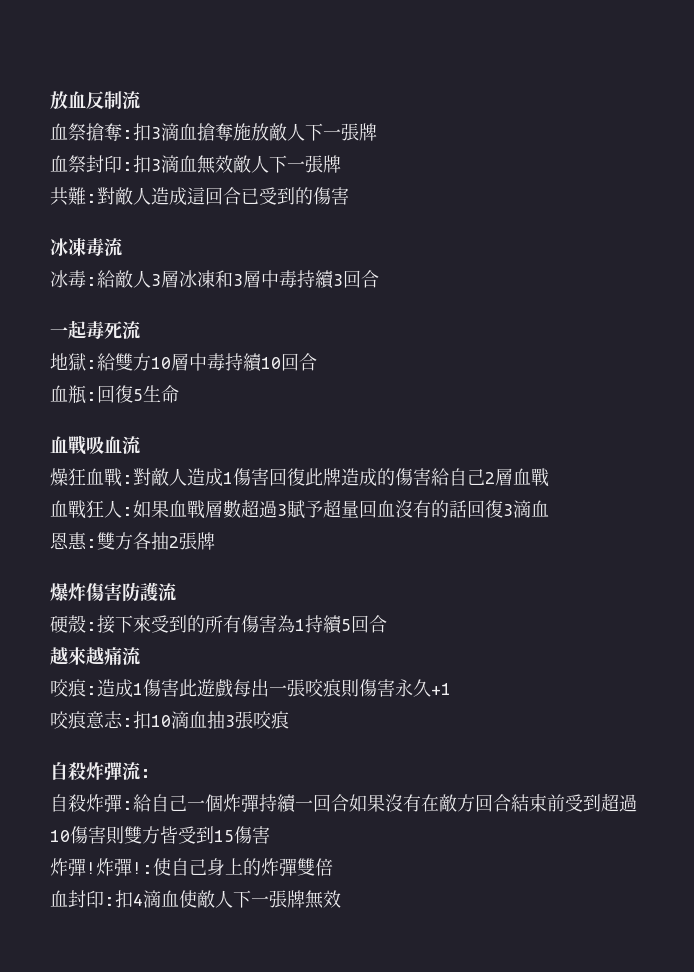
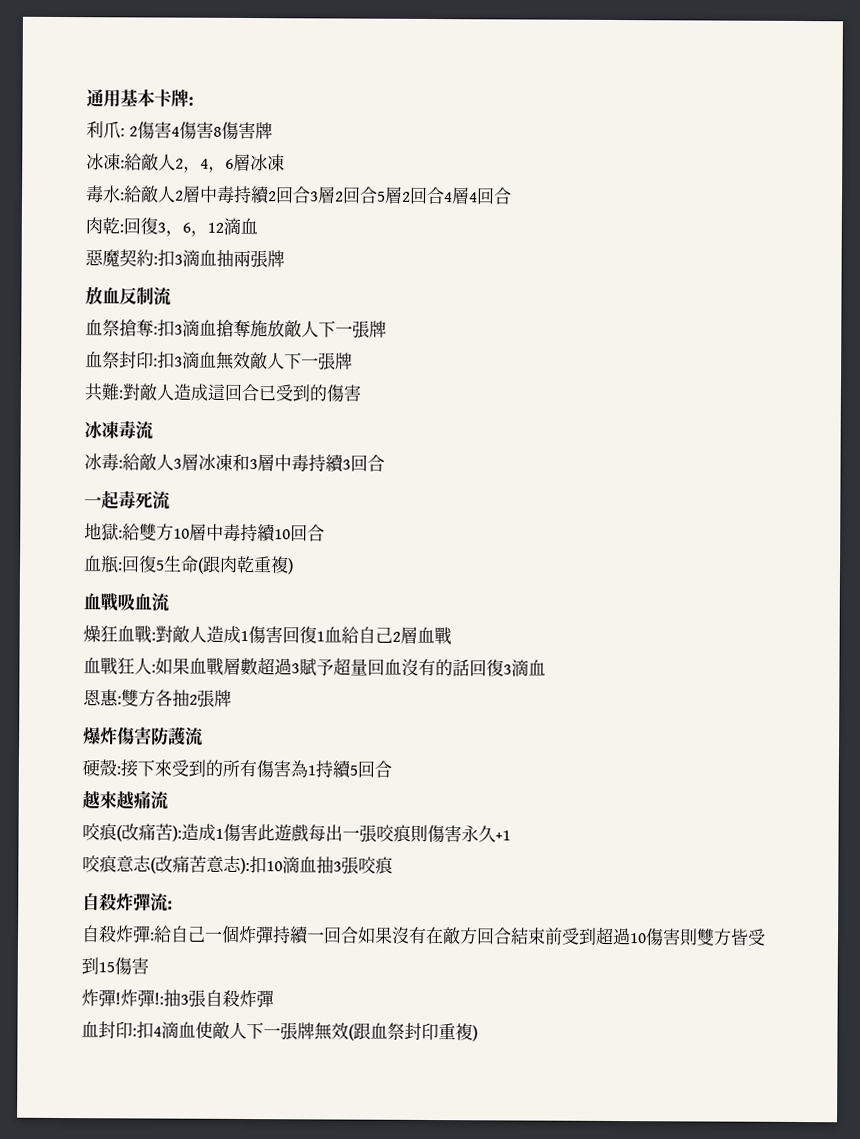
+ 通用基本卡牌:
+ 利爪: 2傷害4傷害8傷害牌
+ 冰凍:給敵人2，4，6層冰凍
+ 毒水:給敵人2層中毒持續2回合3層2回合5層2回合4層4回合
+ 肉乾:回復3，6，12滴血
+ 惡魔契約:扣3滴血抽兩張牌
- 血瓶:回復5生命
+ 血瓶:回復5生命(跟肉乾重複)
- 燥狂血戰:對敵人造成1傷害回復此牌造成的傷害給自己2層血戰
+ 燥狂血戰:對敵人造成1傷害回復1血給自己2層血戰
- 咬痕:造成1傷害此遊戲每出一張咬痕則傷害永久+1
+ 咬痕(改痛苦):造成1傷害此遊戲每出一張咬痕則傷害永久+1
- 咬痕意志:扣10滴血抽3張咬痕
+ 咬痕意志(改痛苦意志):扣10滴血抽3張咬痕
- 炸彈!:使自己身上的炸彈雙倍
+ 炸彈!:抽3張自殺炸彈
- 血封印:扣4滴血使敵人下一張牌無效
+ 血封印:扣4滴血使敵人下一張牌無效(跟血祭封印重複)

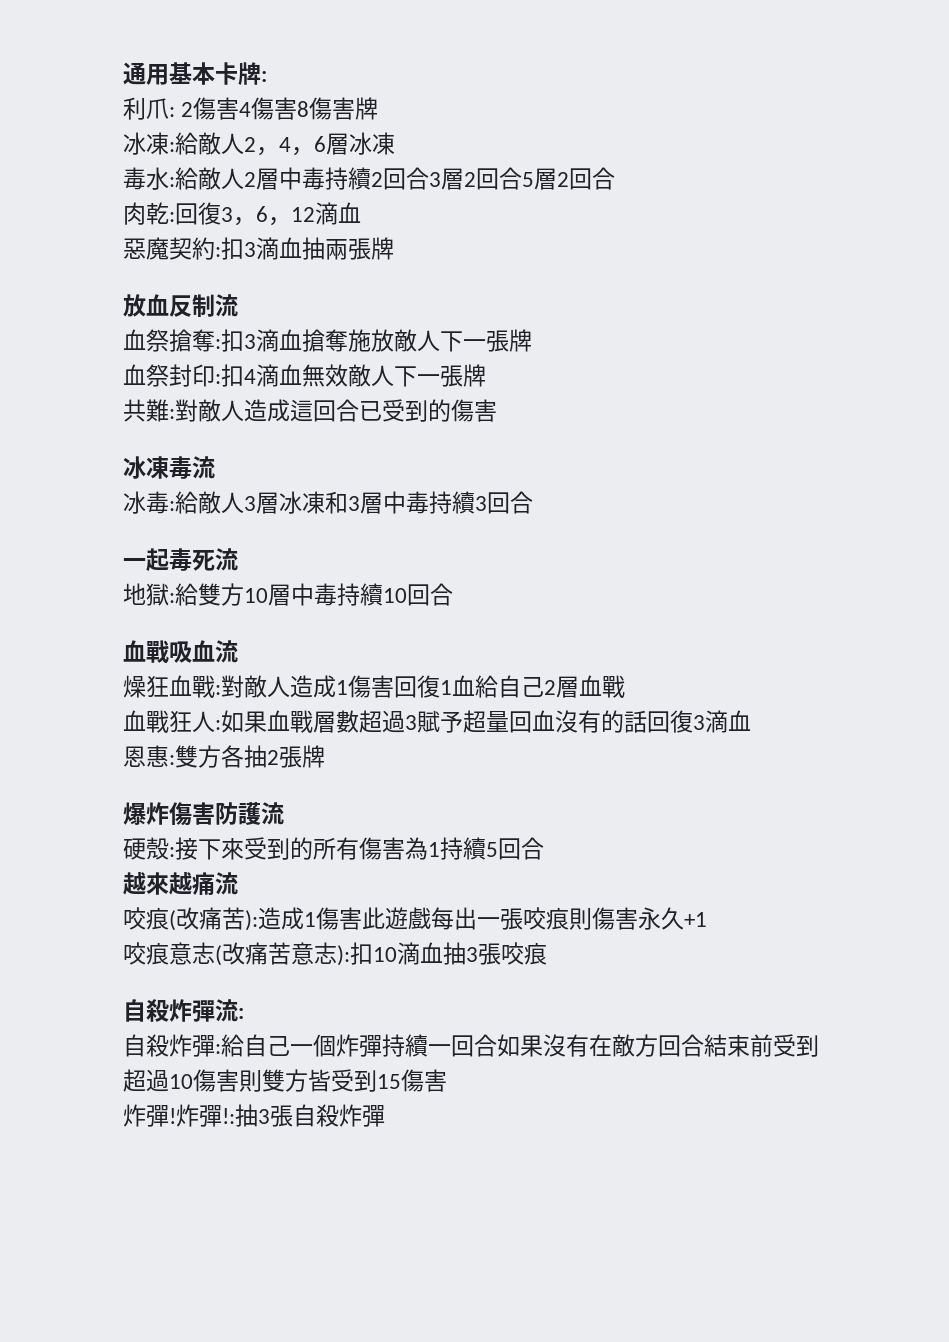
- 毒水:給敵人2層中毒持續2回合3層2回合5層2回合4層4回合
+ 毒水:給敵人2層中毒持續2回合3層2回合5層2回合
- 血祭封印:扣3滴血無效敵人下一張牌
+ 血祭封印:扣4滴血無效敵人下一張牌
- 血瓶:回復5生命(跟肉乾重複)
- 血封印:扣4滴血使敵人下一張牌無效(跟血祭封印重複)

